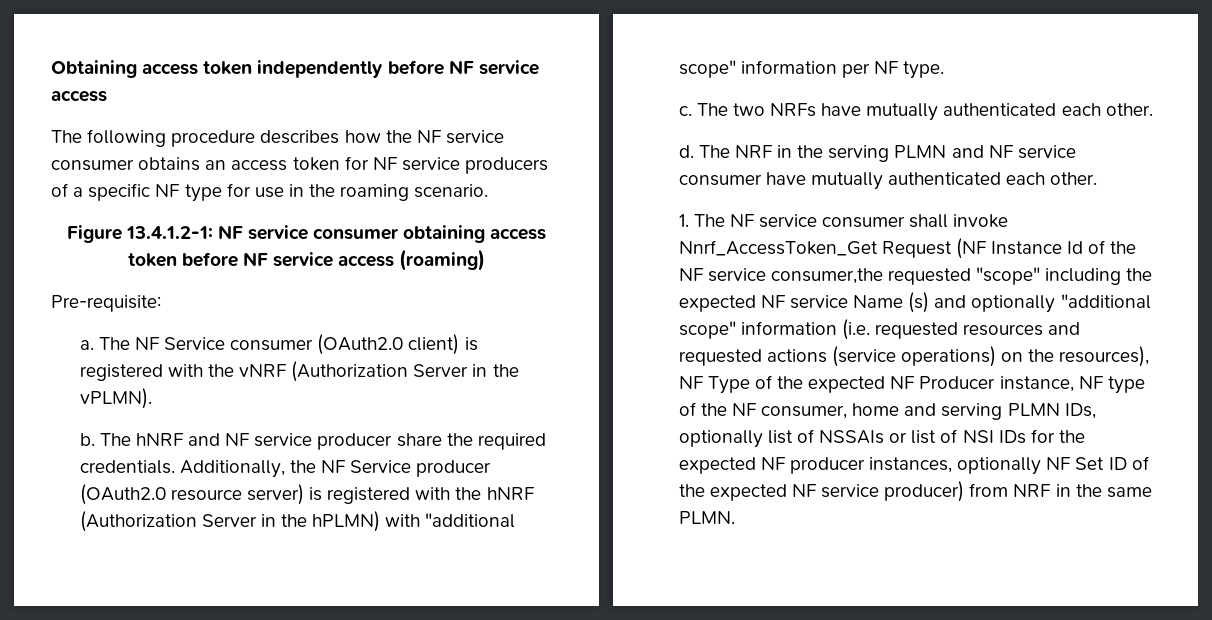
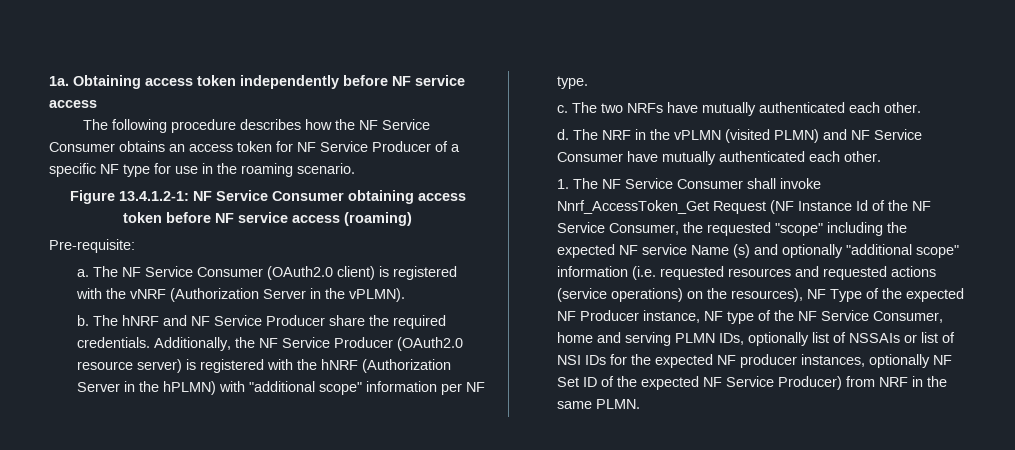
+ 1a.
- The following procedure describes how the NF service consumer obtains an access token for NF service producers of a specific NF type for use in the roaming scenario.
+ The following procedure describes how the NF Service Consumer obtains an access token for NF Service Producer of a specific NF type for use in the roaming scenario.
- Figure 13.4.1.2-1: NF service consumer obtaining access token before NF service access (roaming)
+ Figure 13.4.1.2-1: NF Service Consumer obtaining access token before NF service access (roaming)
- The NF Service consumer (OAuth2.0 client) is registered with the vNRF (Authorization Server in the vPLMN).
+ The NF Service Consumer (OAuth2.0 client) is registered with the vNRF (Authorization Server in the vPLMN).
- The hNRF and NF service producer share the required credentials.
+ The hNRF and NF Service Producer share the required credentials.
- Additionally, the NF Service producer (OAuth2.0 resource server) is registered with the hNRF (Authorization Server in the hPLMN) with "additional scope" information per NF type.
+ Additionally, the NF Service Producer (OAuth2.0 resource server) is registered with the hNRF (Authorization Server in the hPLMN) with "additional scope" information per NF type.
- The NRF in the serving PLMN and NF service consumer have mutually authenticated each other.
+ The NRF in the vPLMN (visited PLMN) and NF Service Consumer have mutually authenticated each other.
- 1. The NF service consumer shall invoke Nnrf_AccessToken_Get Request (NF Instance Id of the NF service consumer,the requested "scope" including the expected NF service Name (s) and optionally "additional scope" information (i.e. requested resources and requested actions (service operations) on the resources), NF Type of the expected NF Producer instance, NF type of the NF consumer, home and serving PLMN IDs, optionally list of NSSAIs or list of NSI IDs for the expected NF producer instances, optionally NF Set ID of the expected NF service producer) from NRF in the same PLMN.
+ 1. The NF Service Consumer shall invoke Nnrf_AccessToken_Get Request (NF Instance Id of the NF Service Consumer, the requested "scope" including the expected NF service Name (s) and optionally "additional scope" information (i.e. requested resources and requested actions (service operations) on the resources), NF Type of the expected NF Producer instance, NF type of the NF Service Consumer, home and serving PLMN IDs, optionally list of NSSAIs or list of NSI IDs for the expected NF producer instances, optionally NF Set ID of the expected NF Service Producer) from NRF in the same PLMN.

